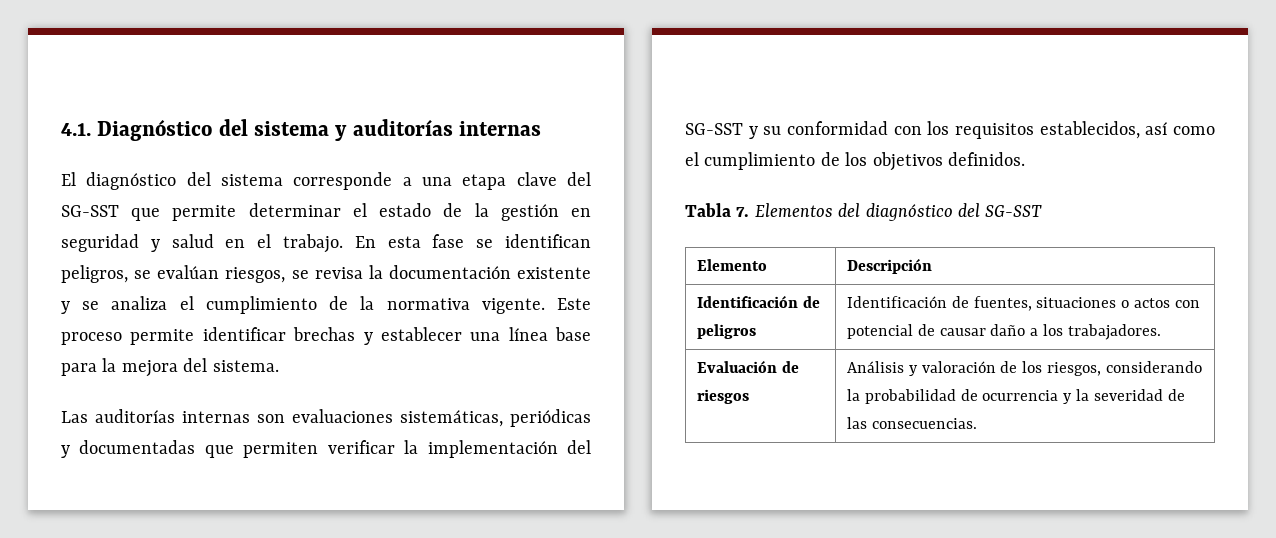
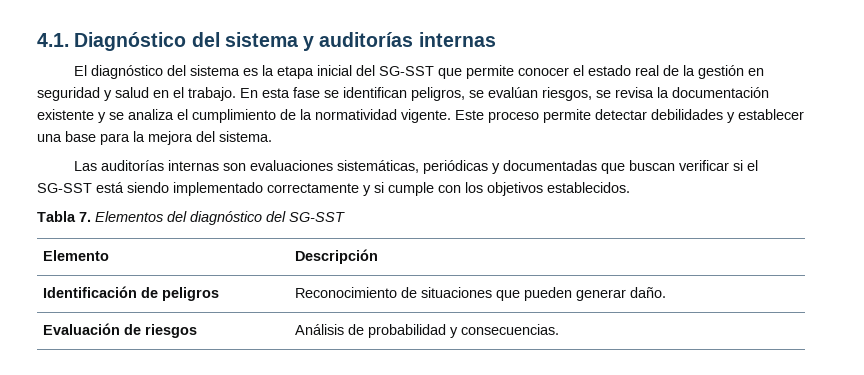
- El diagnóstico del sistema corresponde a una etapa clave del SG-SST que permite determinar el estado de la gestión en seguridad y salud en el trabajo.
+ El diagnóstico del sistema es la etapa inicial del SG-SST que permite conocer el estado real de la gestión en seguridad y salud en el trabajo.
- En esta fase se identifican peligros, se evalúan riesgos, se revisa la documentación existente y se analiza el cumplimiento de la normativa vigente.
+ En esta fase se identifican peligros, se evalúan riesgos, se revisa la documentación existente y se analiza el cumplimiento de la normatividad vigente.
- Este proceso permite identificar brechas y establecer una línea base para la mejora del sistema.
+ Este proceso permite detectar debilidades y establecer una base para la mejora del sistema.
- Las auditorías internas son evaluaciones sistemáticas, periódicas y documentadas que permiten verificar la implementación del SG-SST y su conformidad con los requisitos establecidos, así como el cumplimiento de los objetivos definidos.
+ Las auditorías internas son evaluaciones sistemáticas, periódicas y documentadas que buscan verificar si el SG-SST está siendo implementado correctamente y si cumple con los objetivos establecidos.
- Identificación de peligros | Identificación de fuentes, situaciones o actos con potencial de causar daño a los trabajadores.
- Evaluación de riesgos | Análisis y valoración de los riesgos, considerando la probabilidad de ocurrencia y la severidad de las consecuencias.
+ Identificación de peligros | Reconocimiento de situaciones que pueden generar daño.
+ Evaluación de riesgos | Análisis de probabilidad y consecuencias.

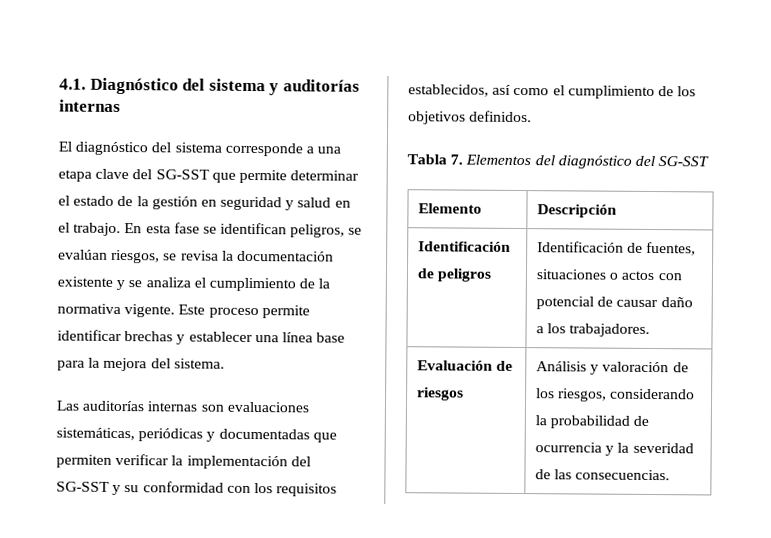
- El diagnóstico del sistema es la etapa inicial del SG-SST que permite conocer el estado real de la gestión en seguridad y salud en el trabajo.
+ El diagnóstico del sistema corresponde a una etapa clave del SG-SST que permite determinar el estado de la gestión en seguridad y salud en el trabajo.
- En esta fase se identifican peligros, se evalúan riesgos, se revisa la documentación existente y se analiza el cumplimiento de la normatividad vigente.
+ En esta fase se identifican peligros, se evalúan riesgos, se revisa la documentación existente y se analiza el cumplimiento de la normativa vigente.
- Este proceso permite detectar debilidades y establecer una base para la mejora del sistema.
+ Este proceso permite identificar brechas y establecer una línea base para la mejora del sistema.
- Las auditorías internas son evaluaciones sistemáticas, periódicas y documentadas que buscan verificar si el SG-SST está siendo implementado correctamente y si cumple con los objetivos establecidos.
+ Las auditorías internas son evaluaciones sistemáticas, periódicas y documentadas que permiten verificar la implementación del SG-SST y su conformidad con los requisitos establecidos, así como el cumplimiento de los objetivos definidos.
- Identificación de peligros | Reconocimiento de situaciones que pueden generar daño.
- Evaluación de riesgos | Análisis de probabilidad y consecuencias.
+ Identificación de peligros | Identificación de fuentes, situaciones o actos con potencial de causar daño a los trabajadores.
+ Evaluación de riesgos | Análisis y valoración de los riesgos, considerando la probabilidad de ocurrencia y la severidad de las consecuencias.

